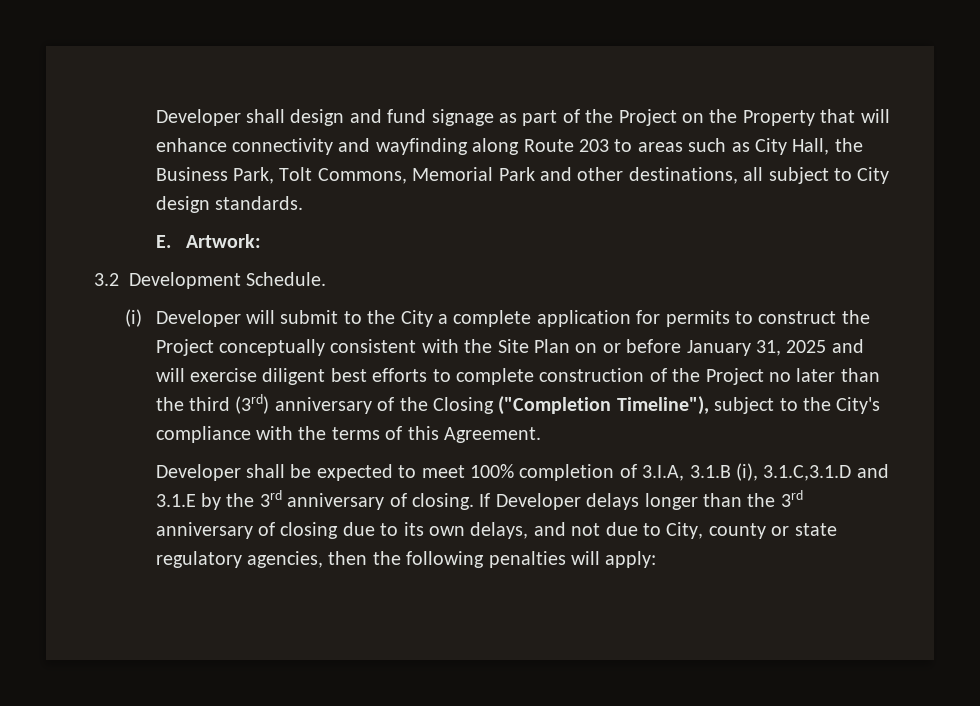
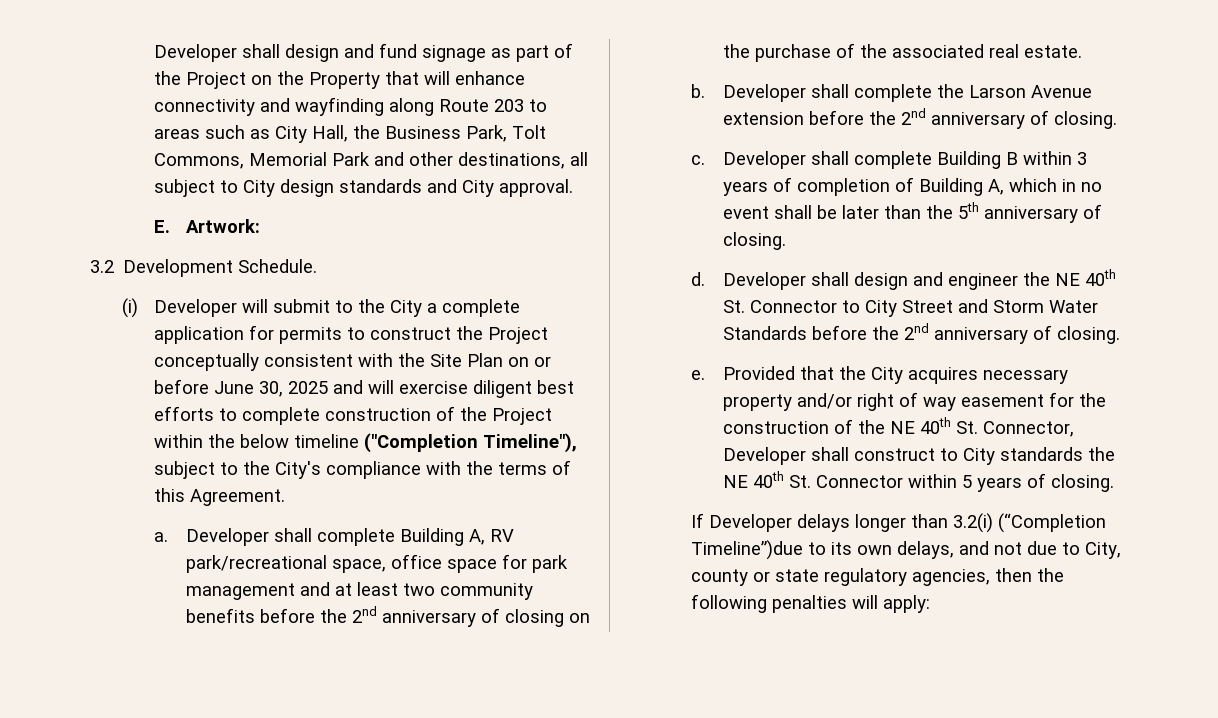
- Developer shall design and fund signage as part of the Project on the Property that will enhance connectivity and wayfinding along Route 203 to areas such as City Hall, the Business Park, Tolt Commons, Memorial Park and other destinations, all subject to City design standards.
+ Developer shall design and fund signage as part of the Project on the Property that will enhance connectivity and wayfinding along Route 203 to areas such as City Hall, the Business Park, Tolt Commons, Memorial Park and other destinations, all subject to City design standards and City approval.
- (i) Developer will submit to the City a complete application for permits to construct the Project conceptually consistent with the Site Plan on or before January 31, 2025 and will exercise diligent best efforts to complete construction of the Project no later than the third (3rd) anniversary of the Closing ("Completion Timeline"), subject to the City's compliance with the terms of this Agreement.
+ (i) Developer will submit to the City a complete application for permits to construct the Project conceptually consistent with the Site Plan on or before June 30, 2025 and will exercise diligent best efforts to complete construction of the Project within the below timeline ("Completion Timeline"), subject to the City's compliance with the terms of this Agreement.
- Developer shall be expected to meet 100% completion of 3.I.A, 3.1.B (i), 3.1.C,3.1.D and 3.1.E by the 3rd anniversary of closing. If Developer delays longer than the 3rd anniversary of closing due to its own delays, and not due to City, county or state regulatory agencies, then the following penalties will apply:
+ a. Developer shall complete Building A, RV park/recreational space, office space for park management and at least two community benefits before the 2nd anniversary of closing on the purchase of the associated real estate.
+ b. Developer shall complete the Larson Avenue extension before the 2nd anniversary of closing.
+ c. Developer shall complete Building B within 3 years of completion of Building A, which in no event shall be later than the 5th anniversary of closing.
+ d. Developer shall design and engineer the NE 40th St. Connector to City Street and Storm Water Standards before the 2nd anniversary of closing.
+ e. Provided that the City acquires necessary property and/or right of way easement for the construction of the NE 40th St. Connector, Developer shall construct to City standards the NE 40th St. Connector within 5 years of closing.
+ If Developer delays longer than 3.2(i) (“Completion Timeline”)due to its own delays, and not due to City, county or state regulatory agencies, then the following penalties will apply:

